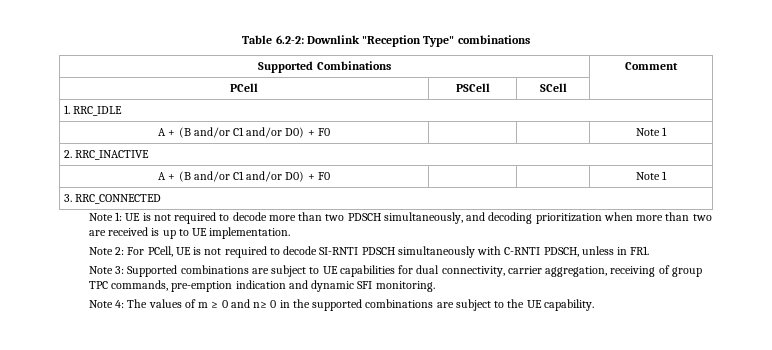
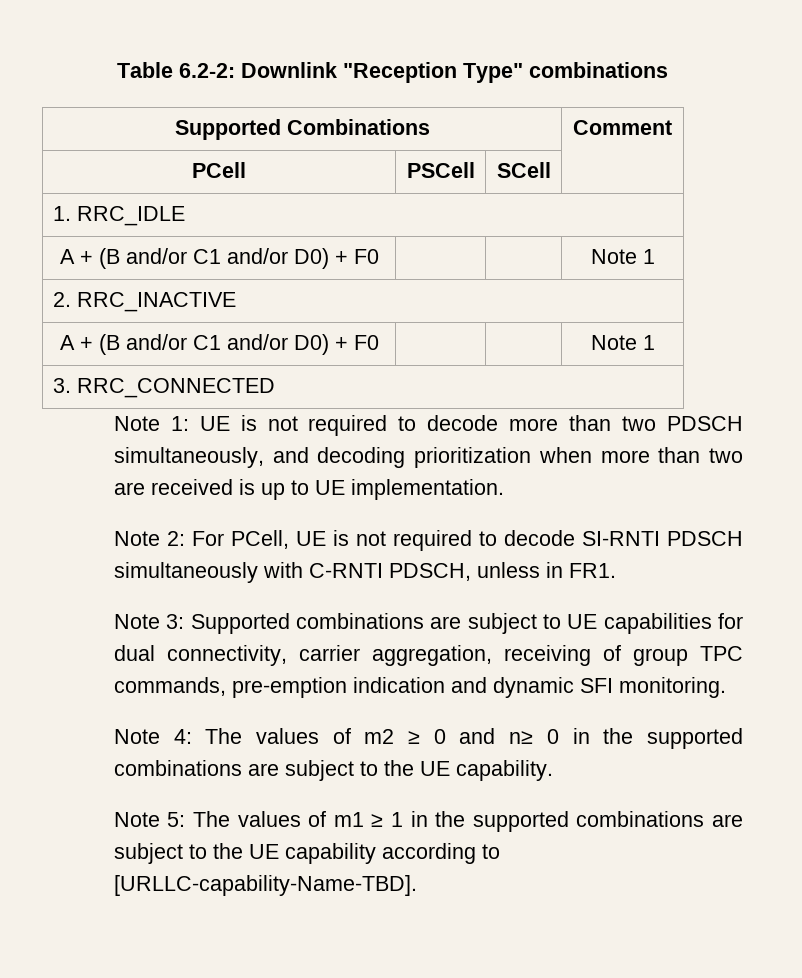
- Note 4: The values of m ≥ 0 and n≥ 0 in the supported combinations are subject to the UE capability.
+ Note 4: The values of m2 ≥ 0 and n≥ 0 in the supported combinations are subject to the UE capability.
+ Note 5: The values of m1 ≥ 1 in the supported combinations are subject to the UE capability according to [URLLC-capability-Name-TBD].

